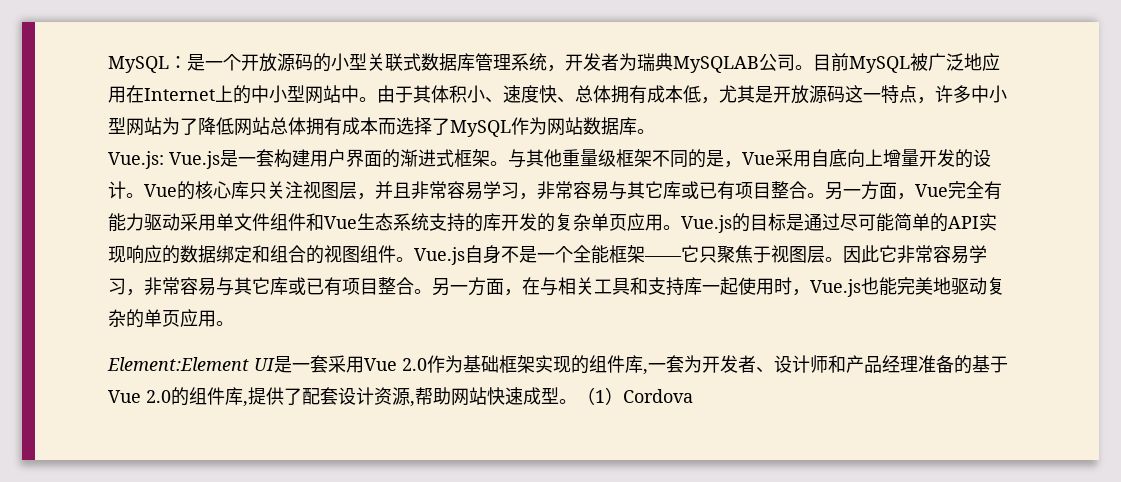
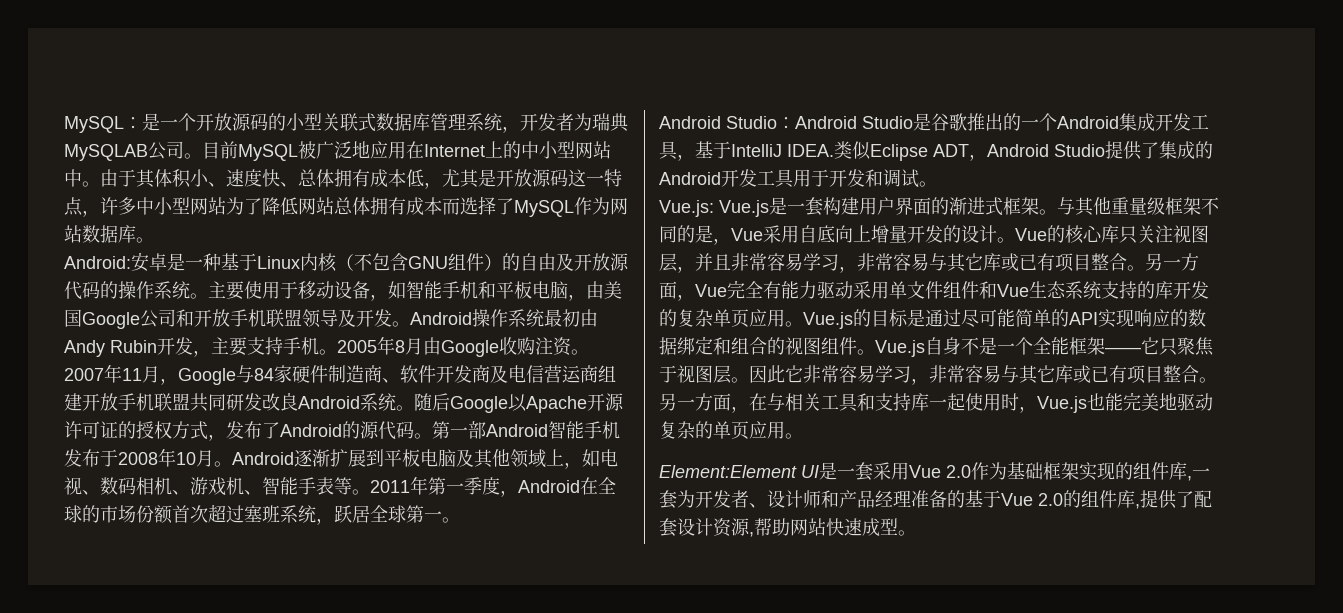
+ Android:安卓是一种基于Linux内核（不包含GNU组件）的自由及开放源代码的操作系统。主要使用于移动设备，如智能手机和平板电脑，由美国Google公司和开放手机联盟领导及开发。Android操作系统最初由Andy Rubin开发，主要支持手机。2005年8月由Google收购注资。2007年11月，Google与84家硬件制造商、软件开发商及电信营运商组建开放手机联盟共同研发改良Android系统。随后Google以Apache开源许可证的授权方式，发布了Android的源代码。第一部Android智能手机发布于2008年10月。Android逐渐扩展到平板电脑及其他领域上，如电视、数码相机、游戏机、智能手表等。2011年第一季度，Android在全球的市场份额首次超过塞班系统，跃居全球第一。
+ Android Studio：Android Studio是谷歌推出的一个Android集成开发工具，基于IntelliJ IDEA.类似Eclipse ADT，Android Studio提供了集成的Android开发工具用于开发和调试。
- （1）Cordova

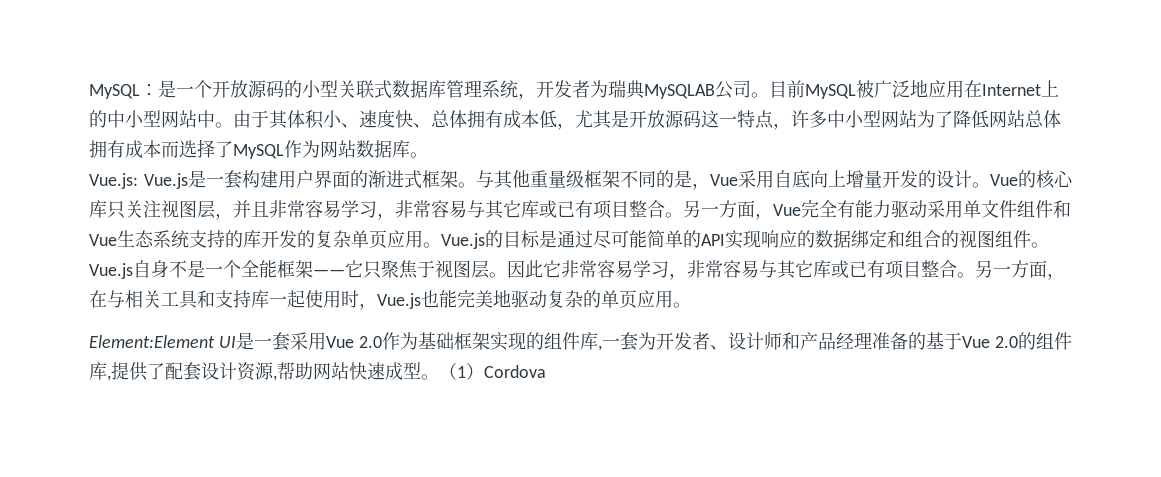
- Android:安卓是一种基于Linux内核（不包含GNU组件）的自由及开放源代码的操作系统。主要使用于移动设备，如智能手机和平板电脑，由美国Google公司和开放手机联盟领导及开发。Android操作系统最初由Andy Rubin开发，主要支持手机。2005年8月由Google收购注资。2007年11月，Google与84家硬件制造商、软件开发商及电信营运商组建开放手机联盟共同研发改良Android系统。随后Google以Apache开源许可证的授权方式，发布了Android的源代码。第一部Android智能手机发布于2008年10月。Android逐渐扩展到平板电脑及其他领域上，如电视、数码相机、游戏机、智能手表等。2011年第一季度，Android在全球的市场份额首次超过塞班系统，跃居全球第一。
- Android Studio：Android Studio是谷歌推出的一个Android集成开发工具，基于IntelliJ IDEA.类似Eclipse ADT，Android Studio提供了集成的Android开发工具用于开发和调试。
+ （1）Cordova

